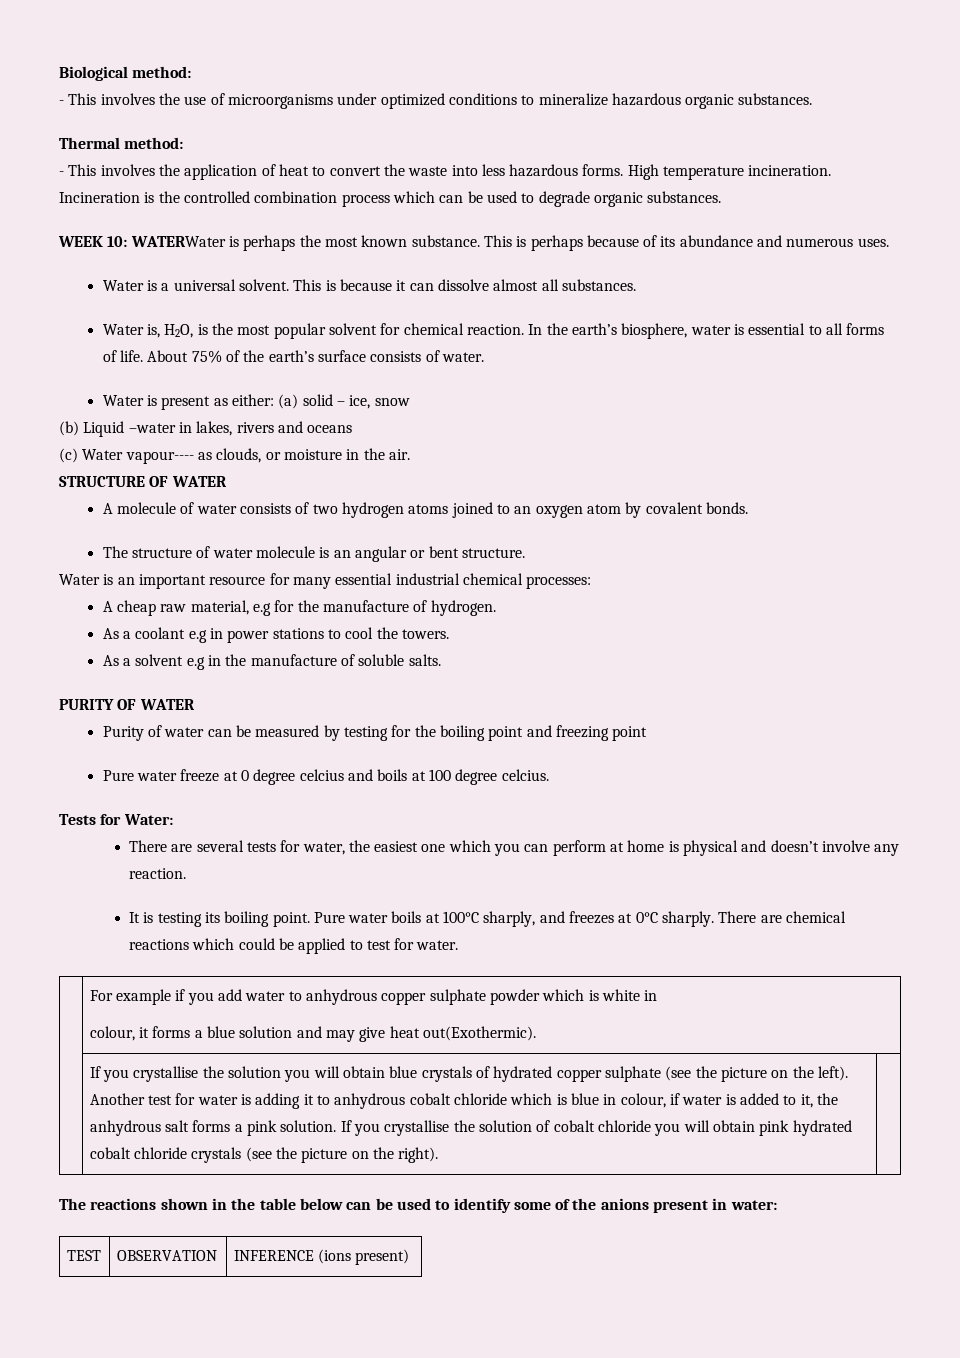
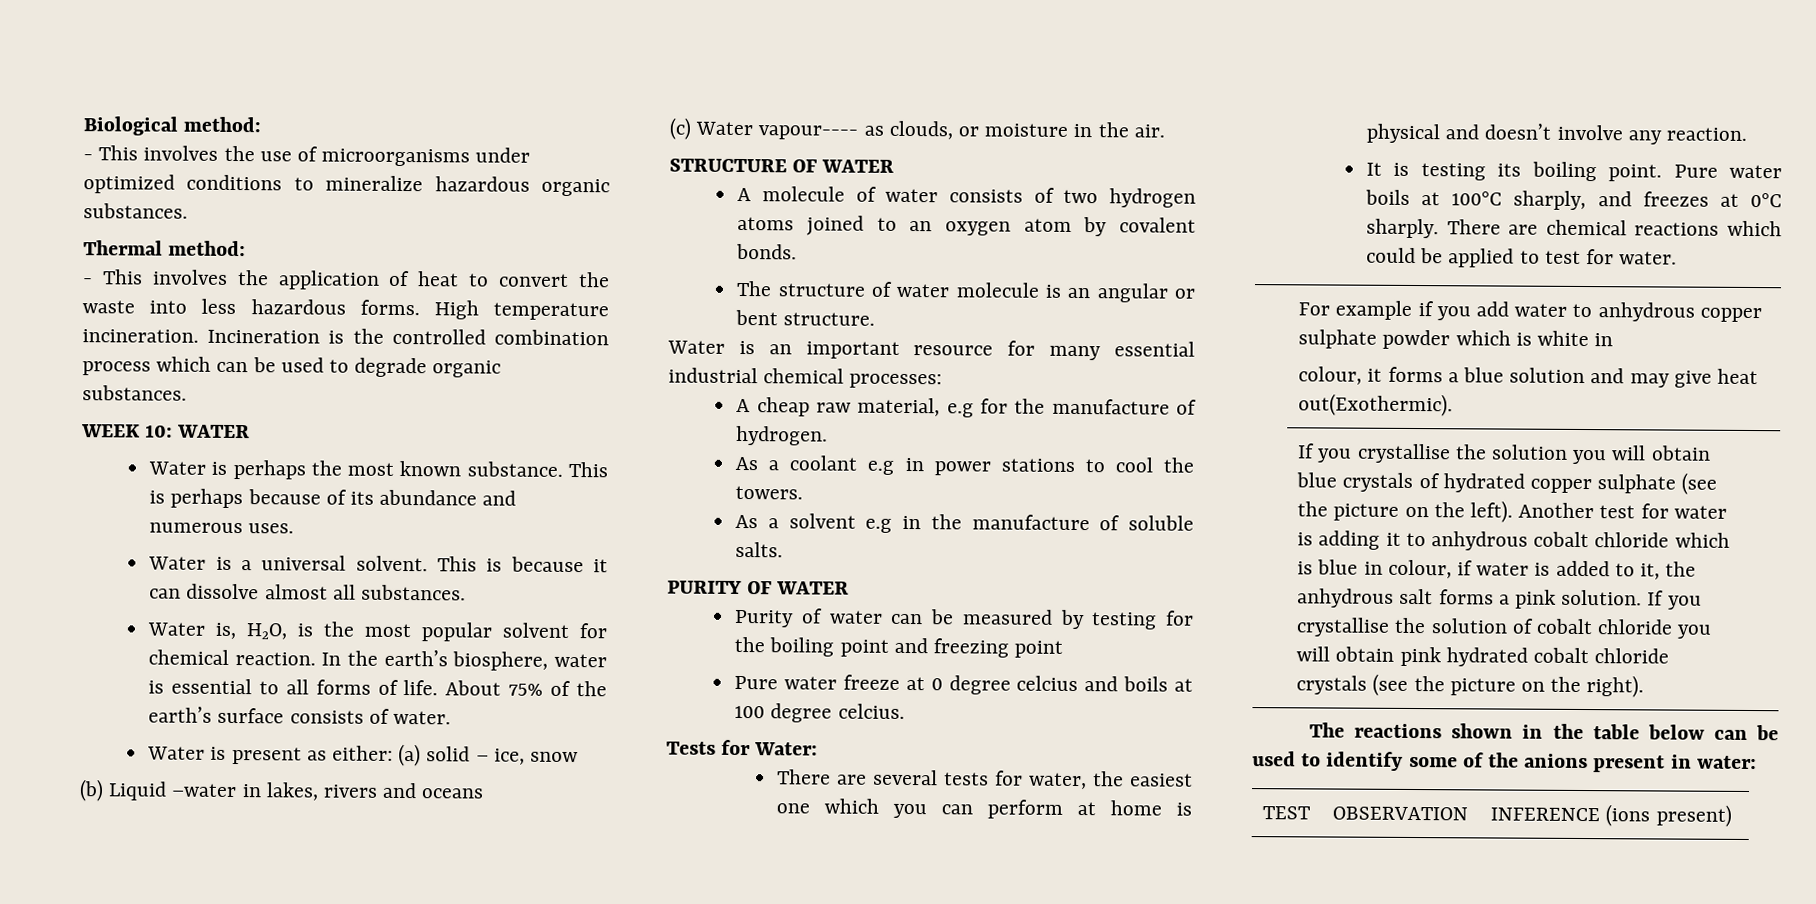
- WEEK 10: WATERWater is perhaps the most known substance.
+ WEEK 10: WATER
+ Water is perhaps the most known substance.

